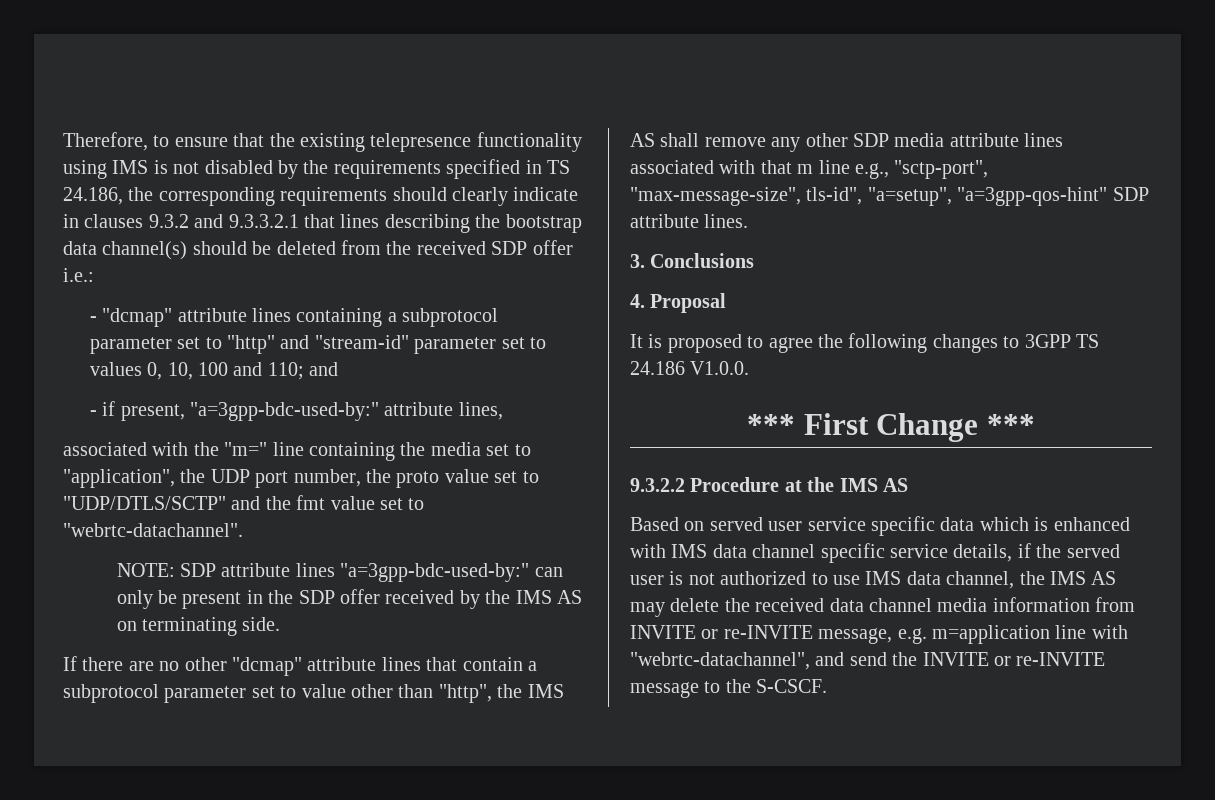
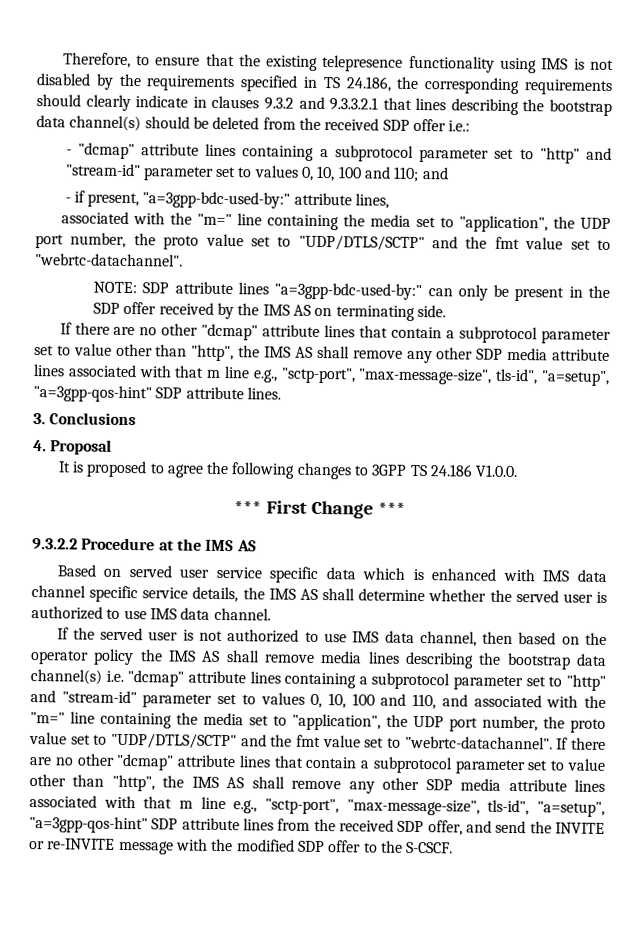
- Based on served user service specific data which is enhanced with IMS data channel specific service details, if the served user is not authorized to use IMS data channel, the IMS AS may delete the received data channel media information from INVITE or re-INVITE message, e.g. m=application line with "webrtc-datachannel", and send the INVITE or re-INVITE message to the S-CSCF.
+ Based on served user service specific data which is enhanced with IMS data channel specific service details, the IMS AS shall determine whether the served user is authorized to use IMS data channel.
+ If the served user is not authorized to use IMS data channel, then based on the operator policy the IMS AS shall remove media lines describing the bootstrap data channel(s) i.e. "dcmap" attribute lines containing a subprotocol parameter set to "http" and "stream-id" parameter set to values 0, 10, 100 and 110, and associated with the "m=" line containing the media set to "application", the UDP port number, the proto value set to "UDP/DTLS/SCTP" and the fmt value set to "webrtc-datachannel". If there are no other "dcmap" attribute lines that contain a subprotocol parameter set to value other than "http", the IMS AS shall remove any other SDP media attribute lines associated with that m line e.g., "sctp-port", "max-message-size", tls-id", "a=setup", "a=3gpp-qos-hint" SDP attribute lines from the received SDP offer, and send the INVITE or re-INVITE message with the modified SDP offer to the S-CSCF.

